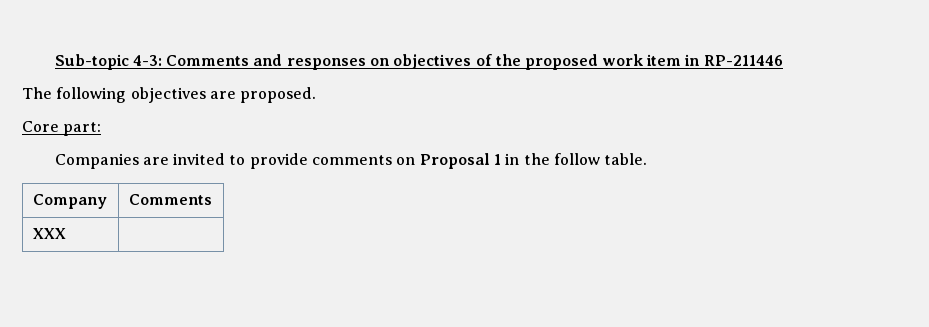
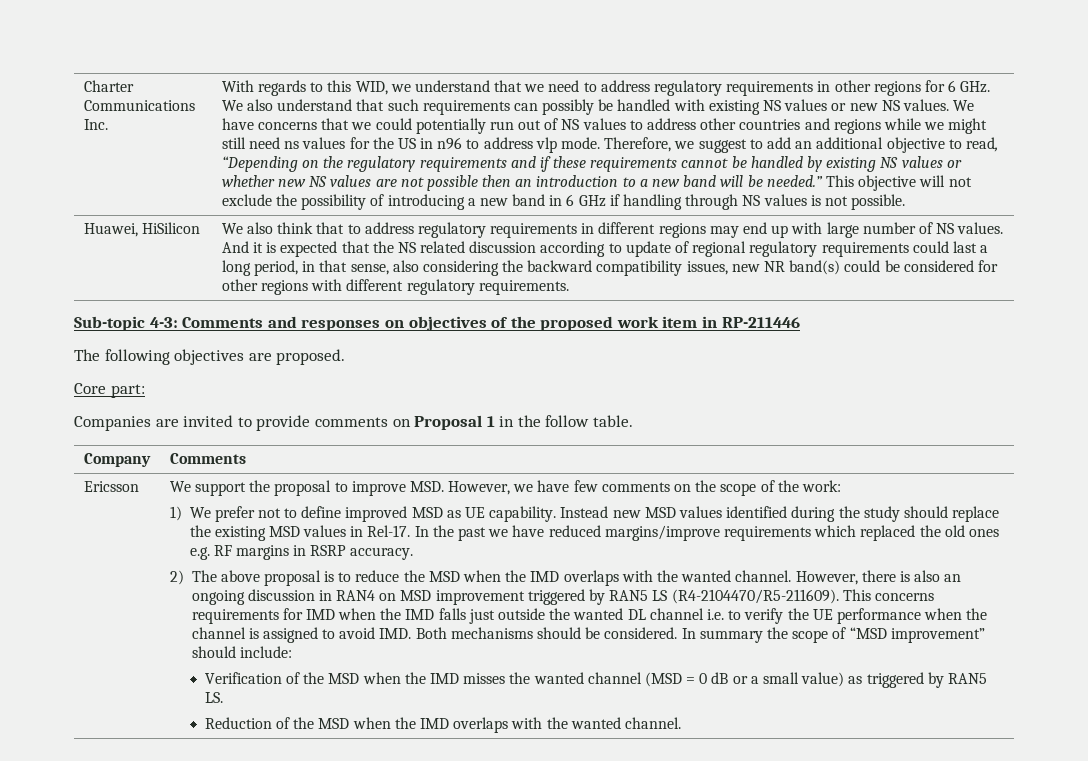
+ Charter Communications Inc. | With regards to this WID, we understand that we need to address regulatory requirements in other regions for 6 GHz. We also understand that such requirements can possibly be handled with existing NS values or new NS values. We have concerns that we could potentially run out of NS values to address other countries and regions while we might still need ns values for the US in n96 to address vlp mode. Therefore, we suggest to add an additional objective to read, “Depending on the regulatory requirements and if these requirements cannot be handled by existing NS values or whether new NS values are not possible then an introduction to a new band will be needed.” This objective will not exclude the possibility of introducing a new band in 6 GHz if handling through NS values is not possible.
+ Huawei, HiSilicon | We also think that to address regulatory requirements in different regions may end up with large number of NS values. And it is expected that the NS related discussion according to update of regional regulatory requirements could last a long period, in that sense, also considering the backward compatibility issues, new NR band(s) could be considered for other regions with different regulatory requirements.
- XXX
+ Ericsson | We support the proposal to improve MSD. However, we have few comments on the scope of the work:
+ 1) We prefer not to define improved MSD as UE capability. Instead new MSD values identified during the study should replace the existing MSD values in Rel-17. In the past we have reduced margins/improve requirements which replaced the old ones e.g. RF margins in RSRP accuracy.
+ 2) The above proposal is to reduce the MSD when the IMD overlaps with the wanted channel. However, there is also an ongoing discussion in RAN4 on MSD improvement triggered by RAN5 LS (R4-2104470/R5-211609). This concerns requirements for IMD when the IMD falls just outside the wanted DL channel i.e. to verify the UE performance when the channel is assigned to avoid IMD. Both mechanisms should be considered. In summary the scope of “MSD improvement” should include:
+ Verification of the MSD when the IMD misses the wanted channel (MSD = 0 dB or a small value) as triggered by RAN5 LS.
+ Reduction of the MSD when the IMD overlaps with the wanted channel.

